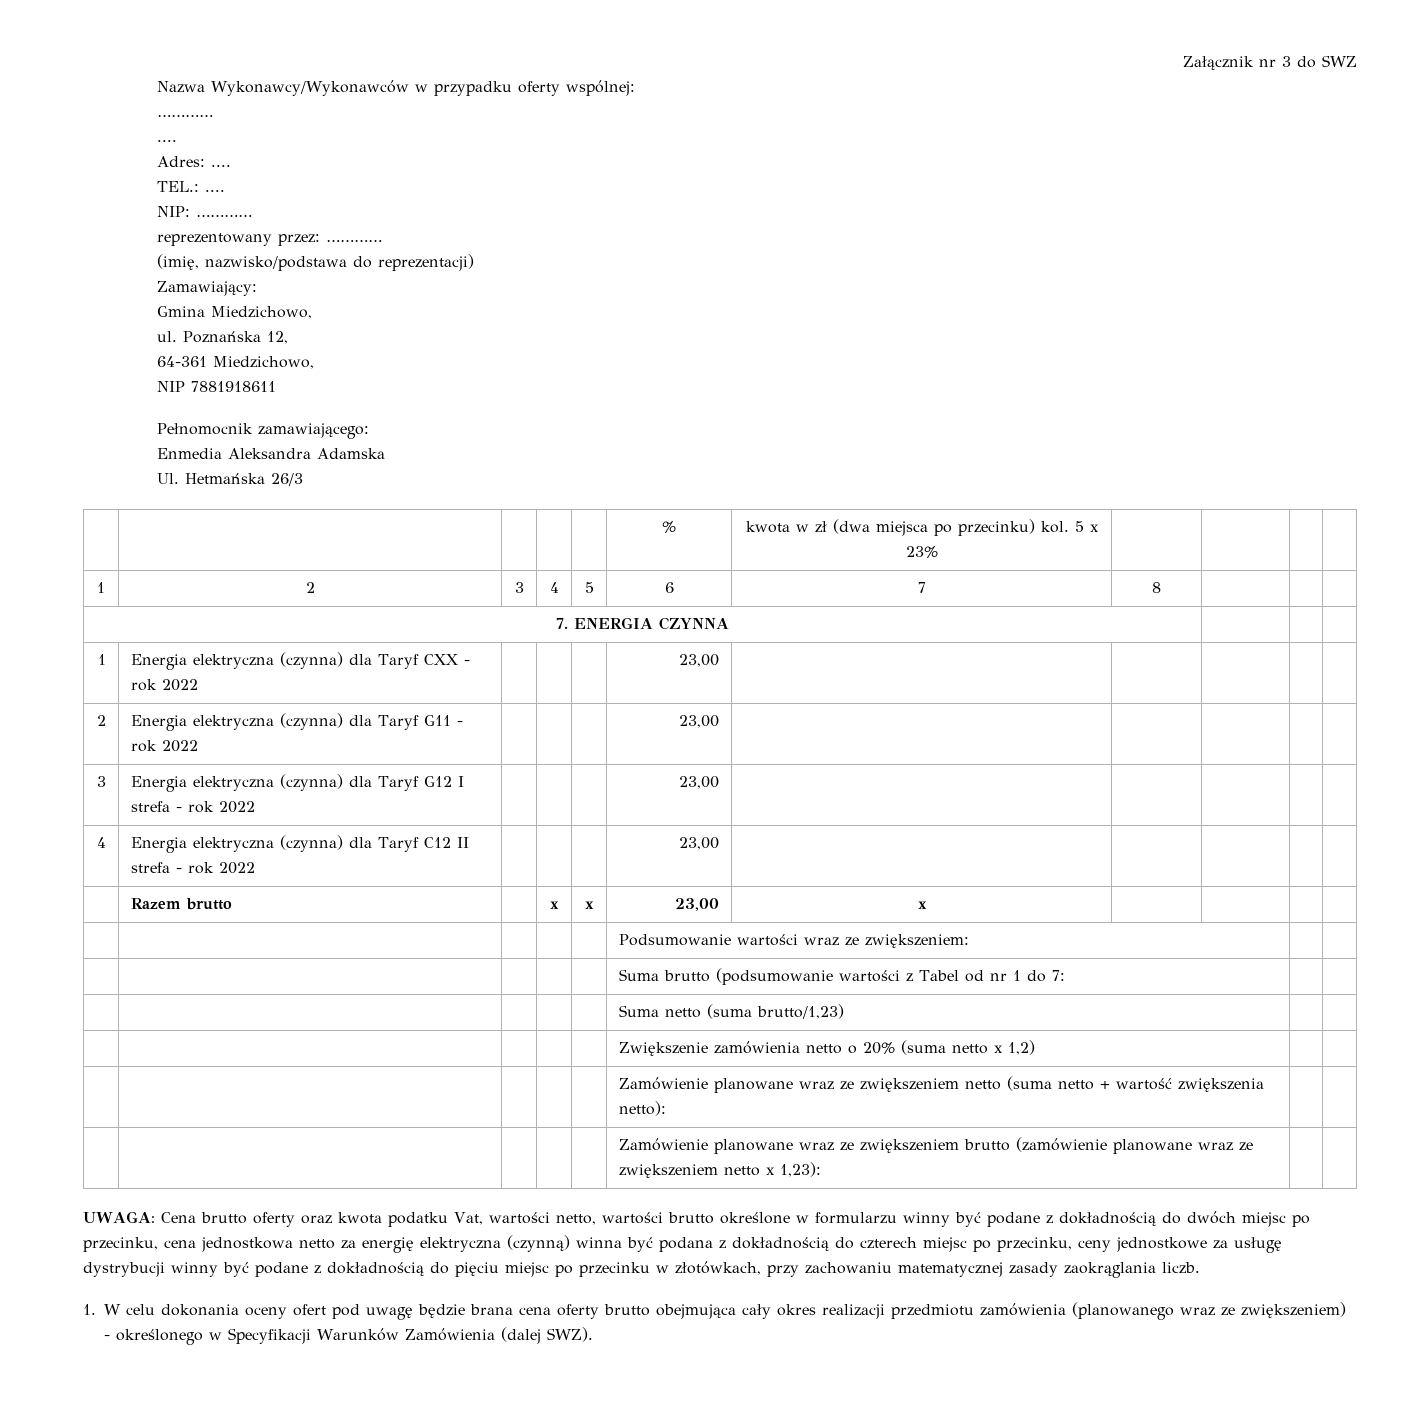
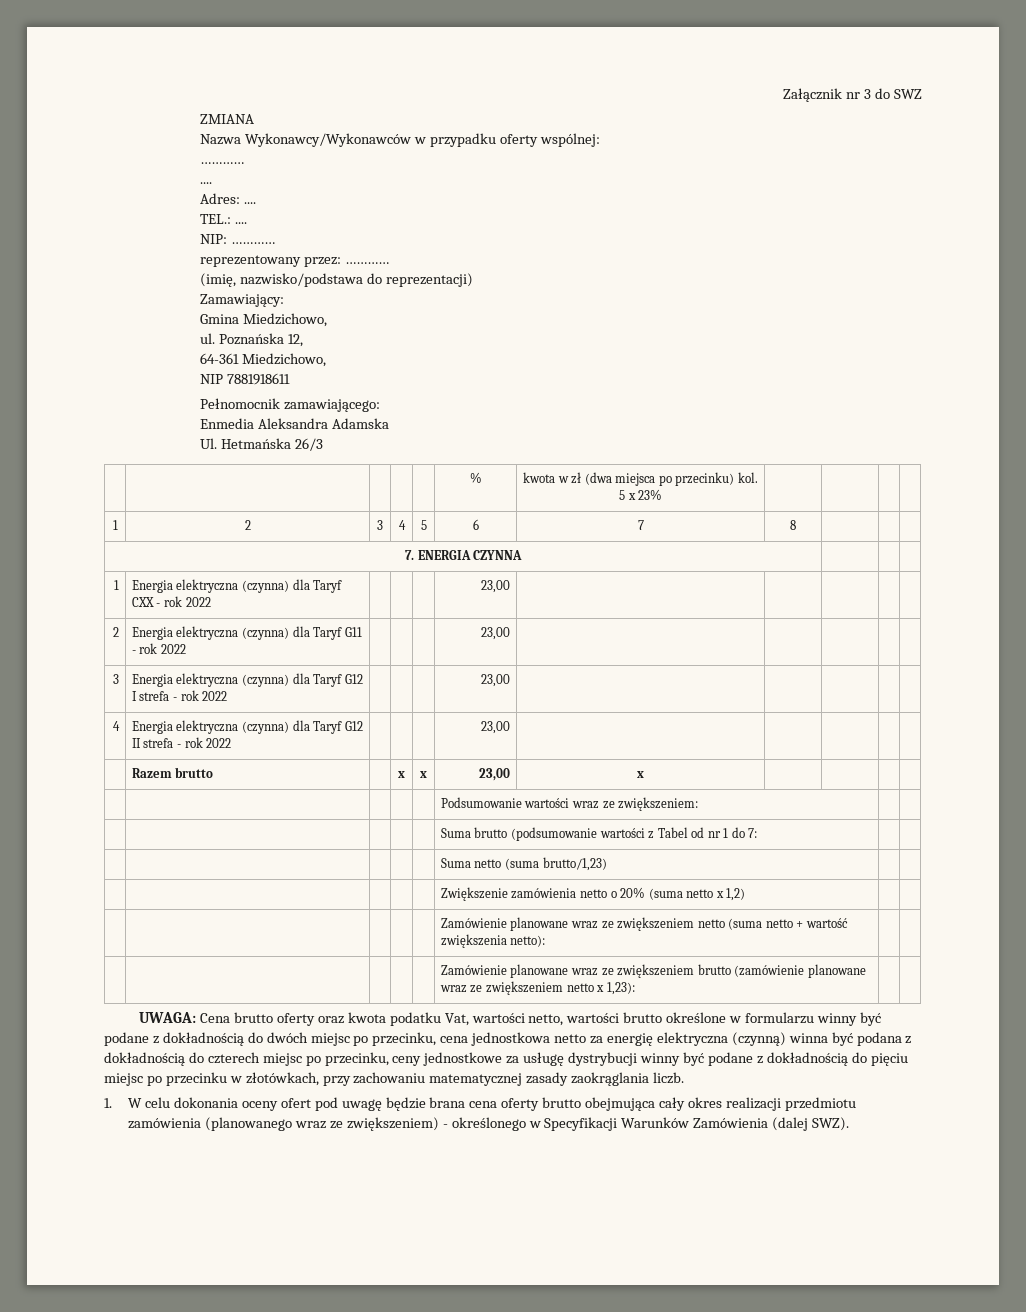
+ ZMIANA
- 4 | Energia elektryczna (czynna) dla Taryf C12 II strefa - rok 2022 | | | | 23,00 | | | | |
+ 4 | Energia elektryczna (czynna) dla Taryf G12 II strefa - rok 2022 | | | | 23,00 | | | | |

